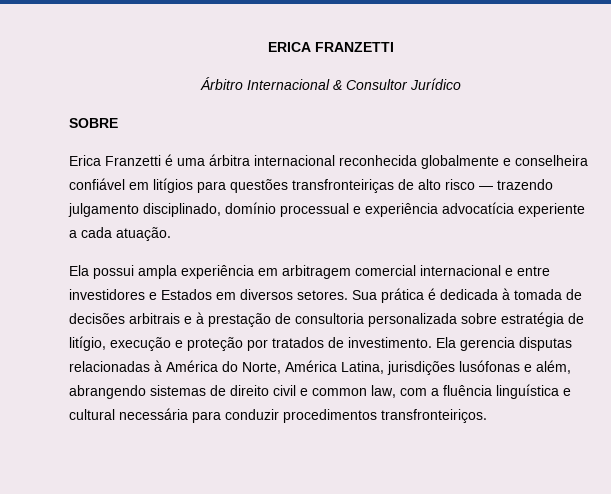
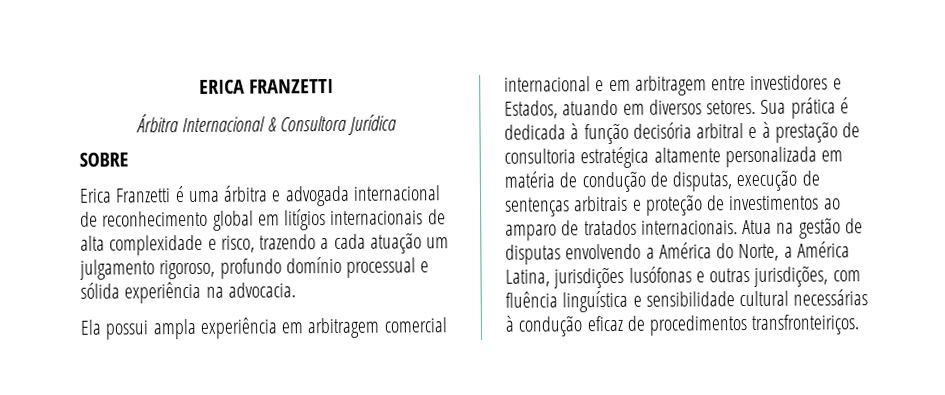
- Árbitro Internacional & Consultor Jurídico
+ Árbitra Internacional & Consultora Jurídica
- Erica Franzetti é uma árbitra internacional reconhecida globalmente e conselheira confiável em litígios para questões transfronteiriças de alto risco — trazendo julgamento disciplinado, domínio processual e experiência advocatícia experiente a cada atuação.
+ Erica Franzetti é uma árbitra e advogada internacional de reconhecimento global em litígios internacionais de alta complexidade e risco, trazendo a cada atuação um julgamento rigoroso, profundo domínio processual e sólida experiência na advocacia.
- Ela possui ampla experiência em arbitragem comercial internacional e entre investidores e Estados em diversos setores.
+ Ela possui ampla experiência em arbitragem comercial internacional e em arbitragem entre investidores e Estados, atuando em diversos setores.
- Sua prática é dedicada à tomada de decisões arbitrais e à prestação de consultoria personalizada sobre estratégia de litígio, execução e proteção por tratados de investimento. Ela gerencia disputas relacionadas à América do Norte, América Latina, jurisdições lusófonas e além, abrangendo sistemas de direito civil e common law, com a fluência linguística e cultural necessária para conduzir procedimentos transfronteiriços.
+ Sua prática é dedicada à função decisória arbitral e à prestação de consultoria estratégica altamente personalizada em matéria de condução de disputas, execução de sentenças arbitrais e proteção de investimentos ao amparo de tratados internacionais. Atua na gestão de disputas envolvendo a América do Norte, a América Latina, jurisdições lusófonas e outras jurisdições, com fluência linguística e sensibilidade cultural necessárias à condução eficaz de procedimentos transfronteiriços.

